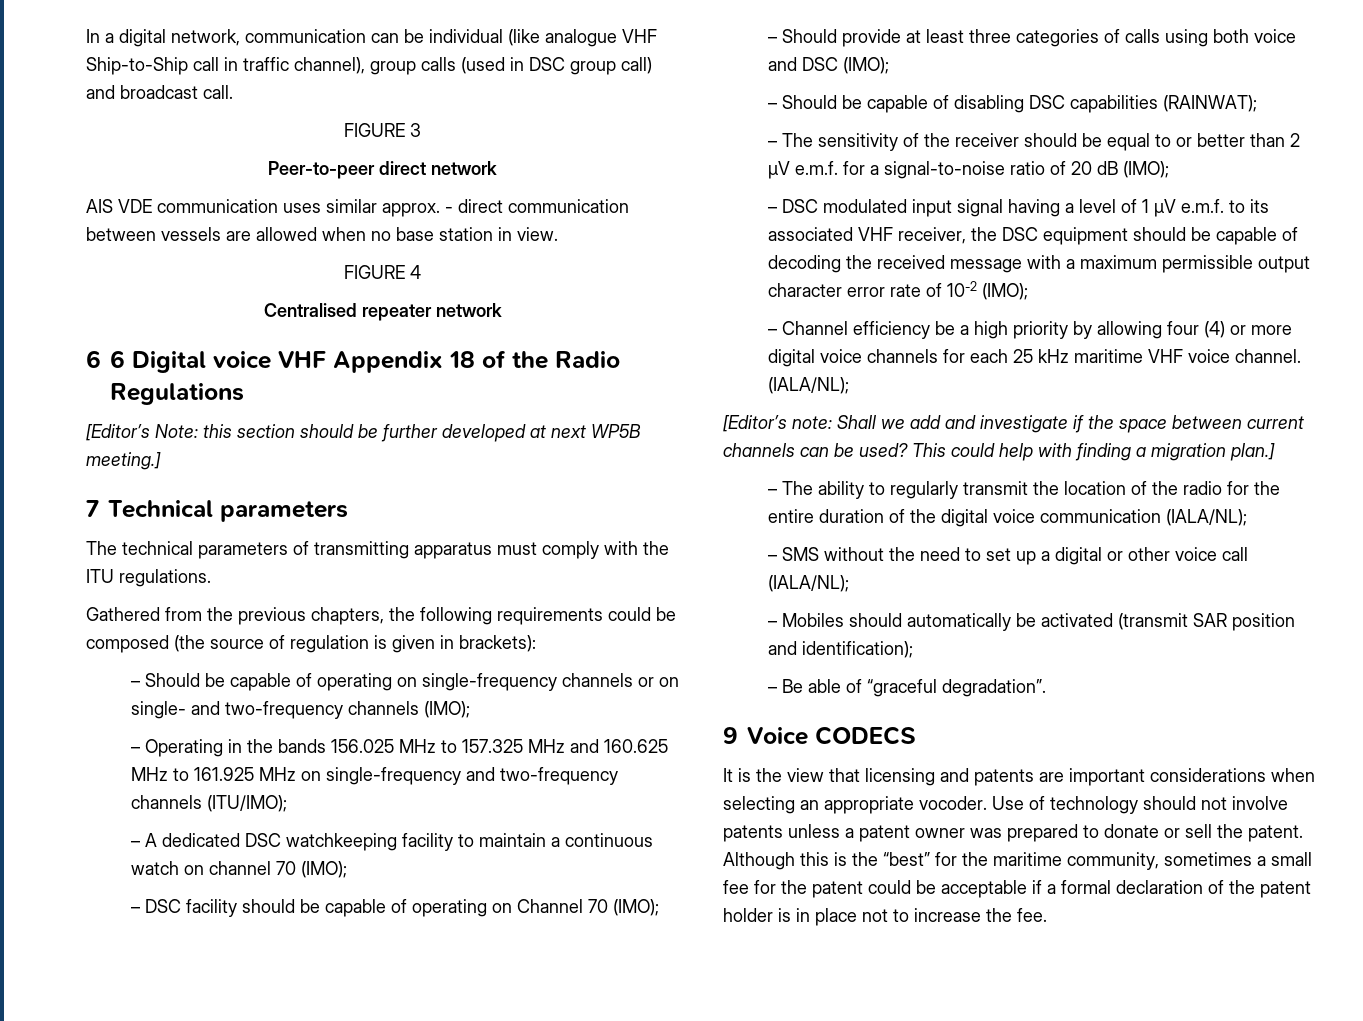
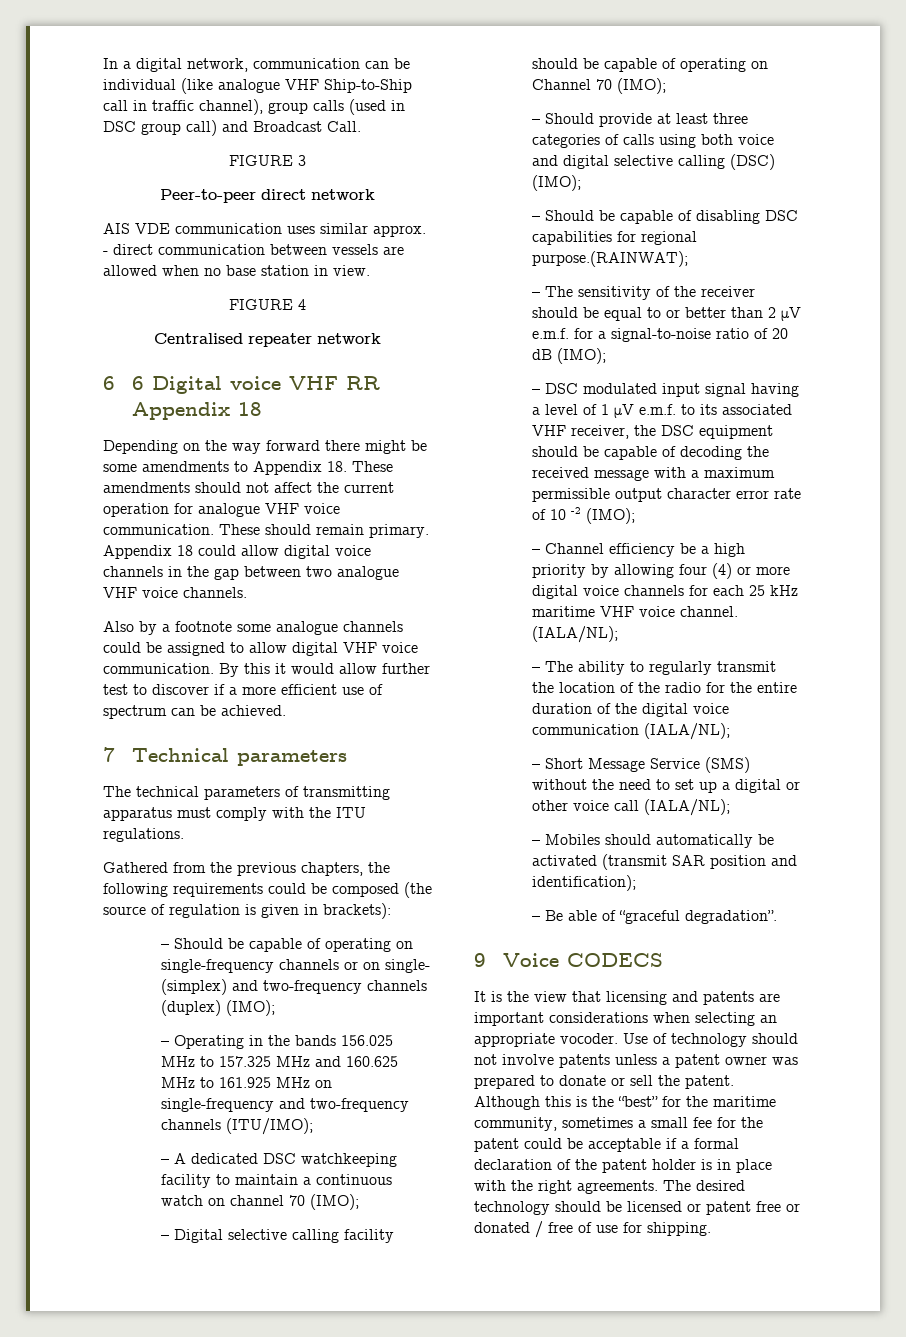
- In a digital network, communication can be individual (like analogue VHF Ship-to-Ship call in traffic channel), group calls (used in DSC group call) and broadcast call.
+ In a digital network, communication can be individual (like analogue VHF Ship-to-Ship call in traffic channel), group calls (used in DSC group call) and Broadcast Call.
- 6 6 Digital voice VHF Appendix 18 of the Radio Regulations
- [Editor’s Note: this section should be further developed at next WP5B meeting.]
+ 6 6 Digital voice VHF RR Appendix 18
+ Depending on the way forward there might be some amendments to Appendix 18. These amendments should not affect the current operation for analogue VHF voice communication. These should remain primary. Appendix 18 could allow digital voice channels in the gap between two analogue VHF voice channels.
+ Also by a footnote some analogue channels could be assigned to allow digital VHF voice communication. By this it would allow further test to discover if a more efficient use of spectrum can be achieved.
- – Should be capable of operating on single-frequency channels or on single- and two-frequency channels (IMO);
+ – Should be capable of operating on single-frequency channels or on single- (simplex) and two-frequency channels (duplex) (IMO);
- – DSC facility should be capable of operating on Channel 70 (IMO);
+ – Digital selective calling facility should be capable of operating on Channel 70 (IMO);
- – Should provide at least three categories of calls using both voice and DSC (IMO);
+ – Should provide at least three categories of calls using both voice and digital selective calling (DSC) (IMO);
- – Should be capable of disabling DSC capabilities (RAINWAT);
+ – Should be capable of disabling DSC capabilities for regional purpose.(RAINWAT);
- – DSC modulated input signal having a level of 1 μV e.m.f. to its associated VHF receiver, the DSC equipment should be capable of decoding the received message with a maximum permissible output character error rate of 10-2 (IMO);
+ – DSC modulated input signal having a level of 1 μV e.m.f. to its associated VHF receiver, the DSC equipment should be capable of decoding the received message with a maximum permissible output character error rate of 10 -2 (IMO);
- [Editor’s note: Shall we add and investigate if the space between current channels can be used? This could help with finding a migration plan.]
- – SMS without the need to set up a digital or other voice call (IALA/NL);
+ – Short Message Service (SMS) without the need to set up a digital or other voice call (IALA/NL);
- Although this is the “best” for the maritime community, sometimes a small fee for the patent could be acceptable if a formal declaration of the patent holder is in place not to increase the fee.
+ Although this is the “best” for the maritime community, sometimes a small fee for the patent could be acceptable if a formal declaration of the patent holder is in place with the right agreements. The desired technology should be licensed or patent free or donated / free of use for shipping.

